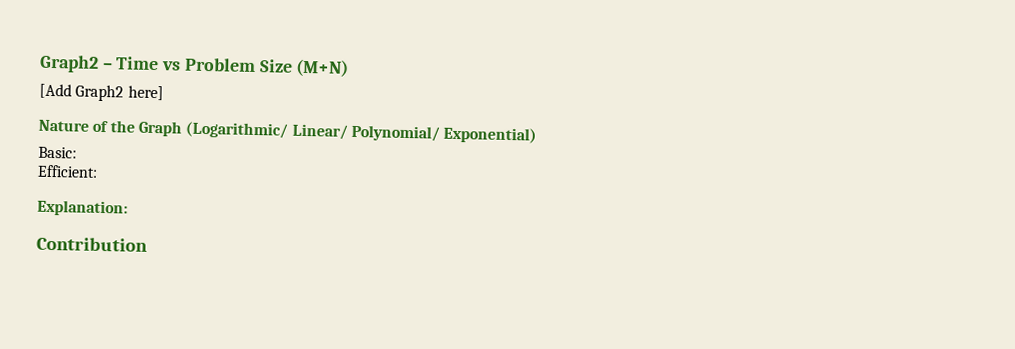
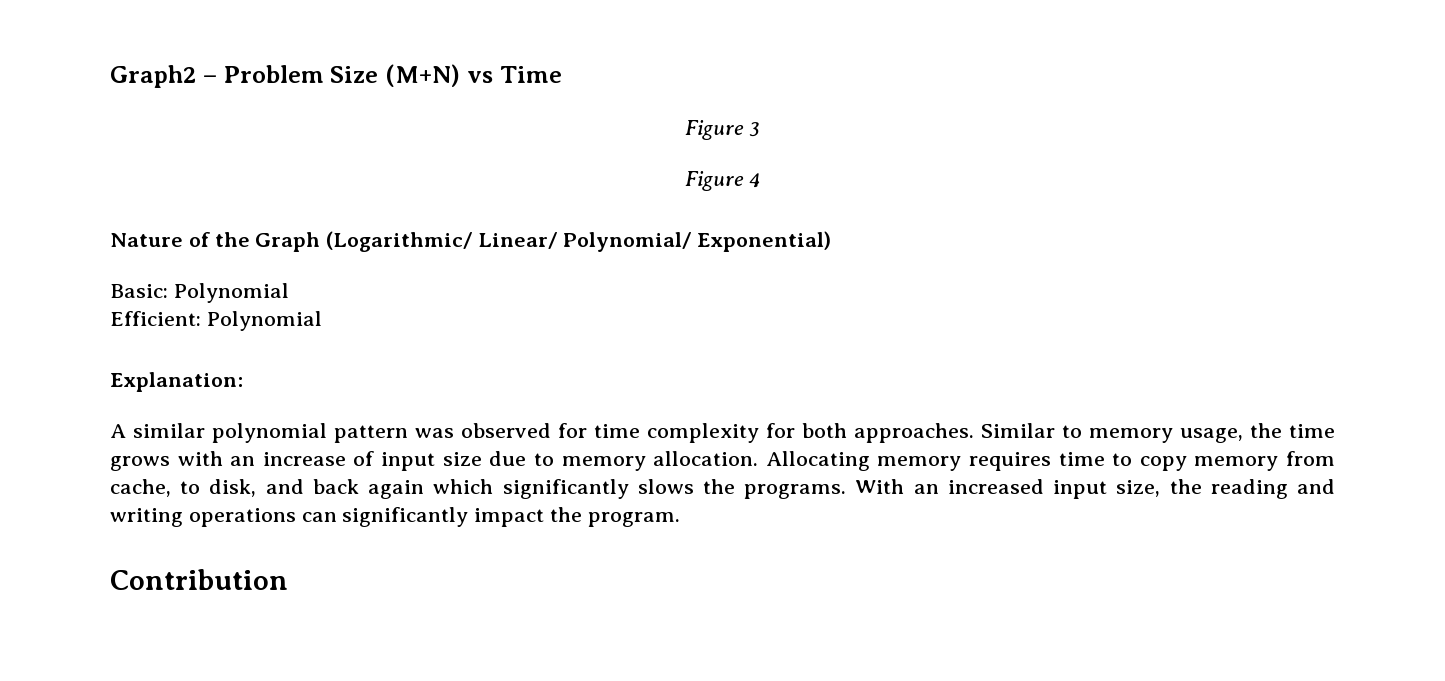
- Graph2 – Time vs Problem Size (M+N)
- [Add Graph2 here]
+ Graph2 – Problem Size (M+N) vs Time
+ Figure 3
+ Figure 4
- Basic:
+ Basic: Polynomial
- Efficient:
+ Efficient: Polynomial
+ A similar polynomial pattern was observed for time complexity for both approaches. Similar to memory usage, the time grows with an increase of input size due to memory allocation. Allocating memory requires time to copy memory from cache, to disk, and back again which significantly slows the programs. With an increased input size, the reading and writing operations can significantly impact the program.

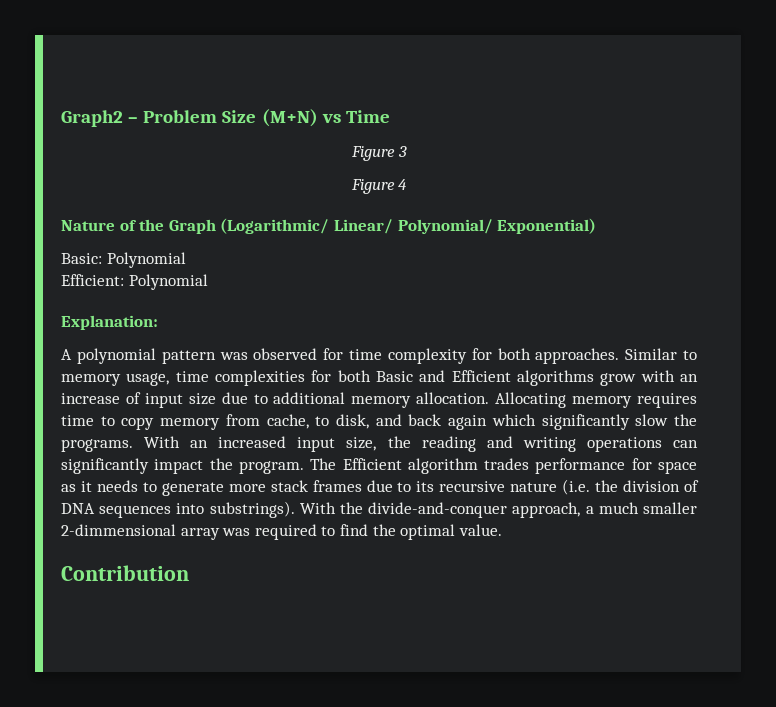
- A similar polynomial pattern was observed for time complexity for both approaches.
+ A polynomial pattern was observed for time complexity for both approaches.
- Similar to memory usage, the time grows with an increase of input size due to memory allocation.
+ Similar to memory usage, time complexities for both Basic and Efficient algorithms grow with an increase of input size due to additional memory allocation.
- Allocating memory requires time to copy memory from cache, to disk, and back again which significantly slows the programs.
+ Allocating memory requires time to copy memory from cache, to disk, and back again which significantly slow the programs.
+ The Efficient algorithm trades performance for space as it needs to generate more stack frames due to its recursive nature (i.e. the division of DNA sequences into substrings). With the divide-and-conquer approach, a much smaller 2-dimmensional array was required to find the optimal value.

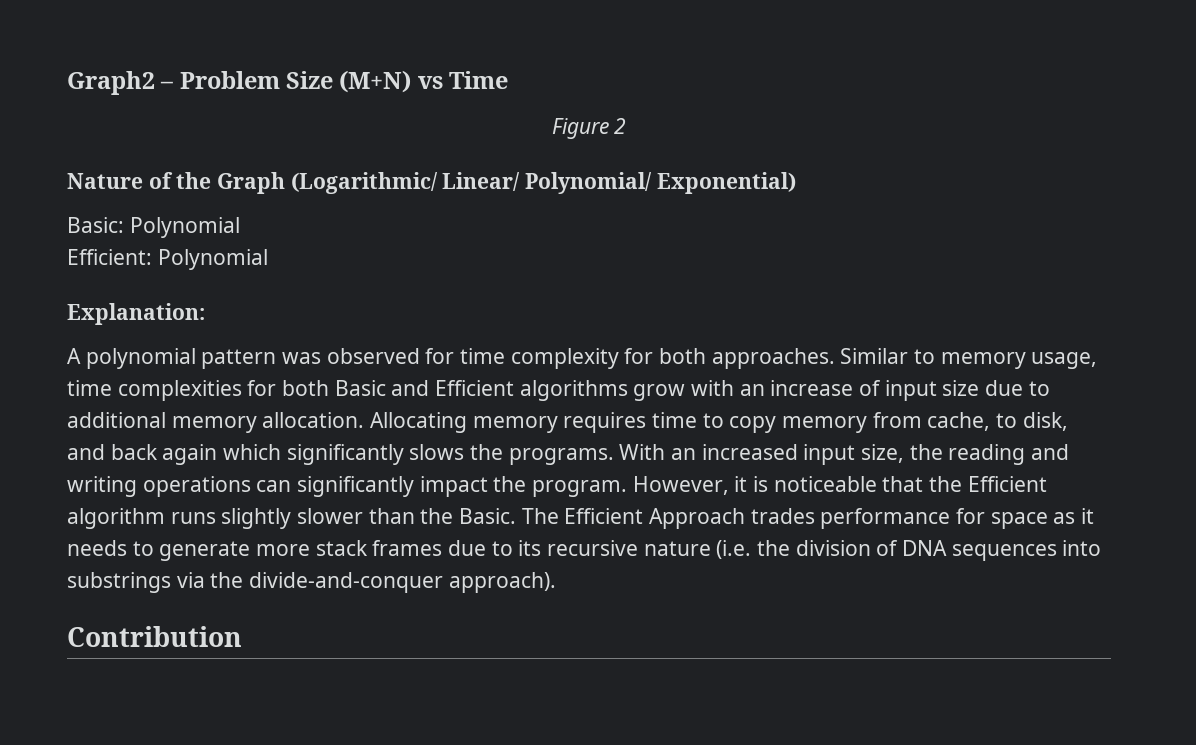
- Figure 3
- Figure 4
+ Figure 2
- Allocating memory requires time to copy memory from cache, to disk, and back again which significantly slow the programs.
+ Allocating memory requires time to copy memory from cache, to disk, and back again which significantly slows the programs.
+ However, it is noticeable that the Efficient algorithm runs slightly slower than the Basic.
- The Efficient algorithm trades performance for space as it needs to generate more stack frames due to its recursive nature (i.e. the division of DNA sequences into substrings). With the divide-and-conquer approach, a much smaller 2-dimmensional array was required to find the optimal value.
+ The Efficient Approach trades performance for space as it needs to generate more stack frames due to its recursive nature (i.e. the division of DNA sequences into substrings via the divide-and-conquer approach).

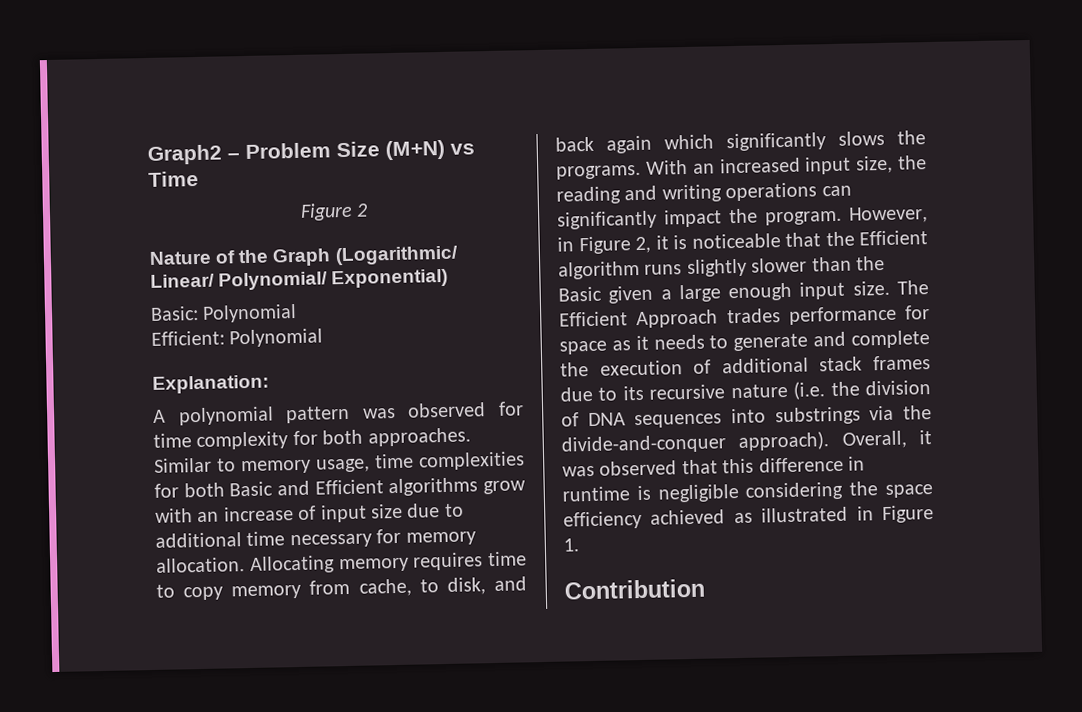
- Similar to memory usage, time complexities for both Basic and Efficient algorithms grow with an increase of input size due to additional memory allocation.
+ Similar to memory usage, time complexities for both Basic and Efficient algorithms grow with an increase of input size due to additional time necessary for memory allocation.
- However, it is noticeable that the Efficient algorithm runs slightly slower than the Basic.
+ However, in Figure 2, it is noticeable that the Efficient algorithm runs slightly slower than the Basic given a large enough input size.
- The Efficient Approach trades performance for space as it needs to generate more stack frames due to its recursive nature (i.e. the division of DNA sequences into substrings via the divide-and-conquer approach).
+ The Efficient Approach trades performance for space as it needs to generate and complete the execution of additional stack frames due to its recursive nature (i.e. the division of DNA sequences into substrings via the divide-and-conquer approach). Overall, it was observed that this difference in runtime is negligible considering the space efficiency achieved as illustrated in Figure 1.

